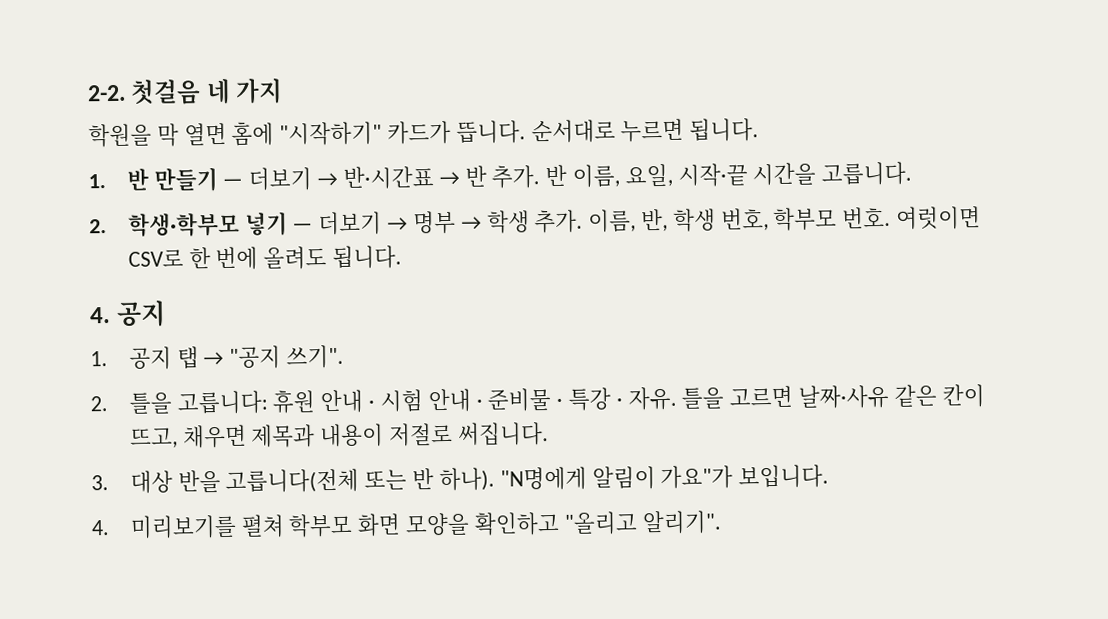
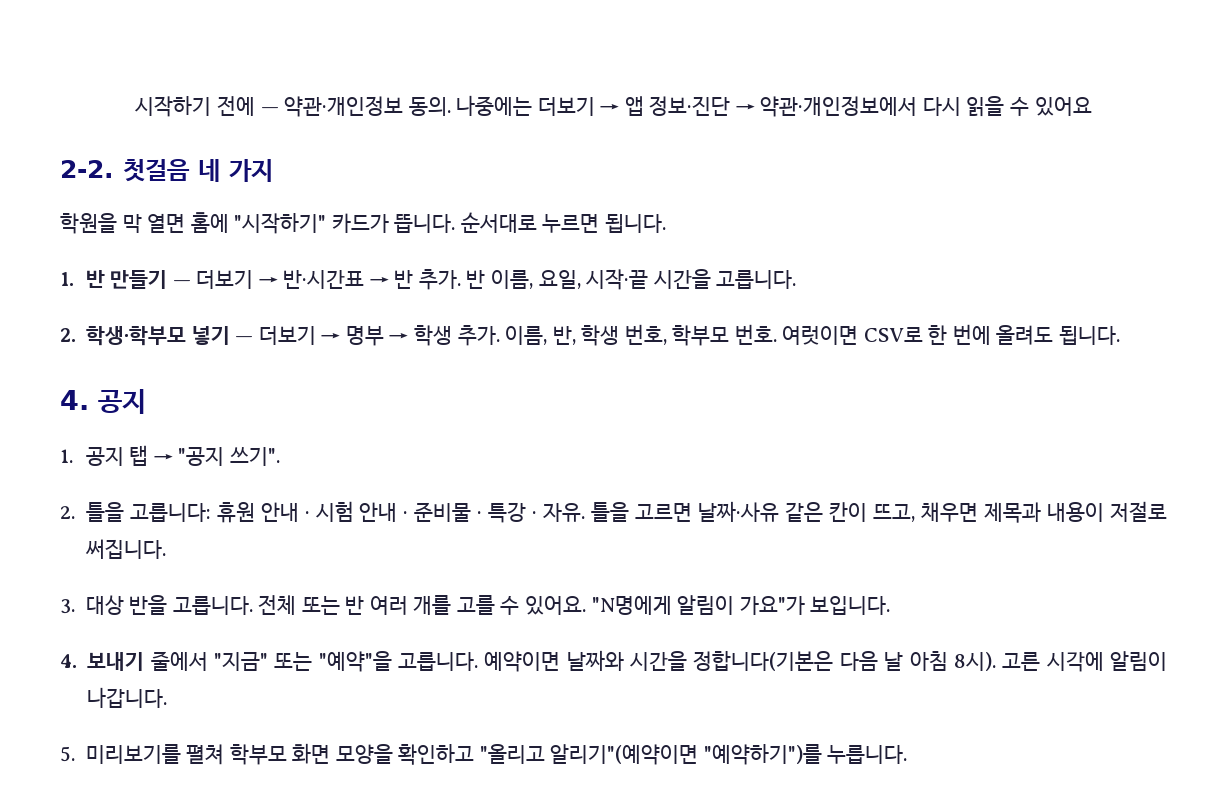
+ 시작하기 전에 — 약관·개인정보 동의. 나중에는 더보기 → 앱 정보·진단 → 약관·개인정보에서 다시 읽을 수 있어요
- 3. 대상 반을 고릅니다(전체 또는 반 하나). "N명에게 알림이 가요"가 보입니다.
- 4. 미리보기를 펼쳐 학부모 화면 모양을 확인하고 "올리고 알리기".
+ 3. 대상 반을 고릅니다. 전체 또는 반 여러 개를 고를 수 있어요. "N명에게 알림이 가요"가 보입니다.
+ 4. 보내기 줄에서 "지금" 또는 "예약"을 고릅니다. 예약이면 날짜와 시간을 정합니다(기본은 다음 날 아침 8시). 고른 시각에 알림이 나갑니다.
+ 5. 미리보기를 펼쳐 학부모 화면 모양을 확인하고 "올리고 알리기"(예약이면 "예약하기")를 누릅니다.

